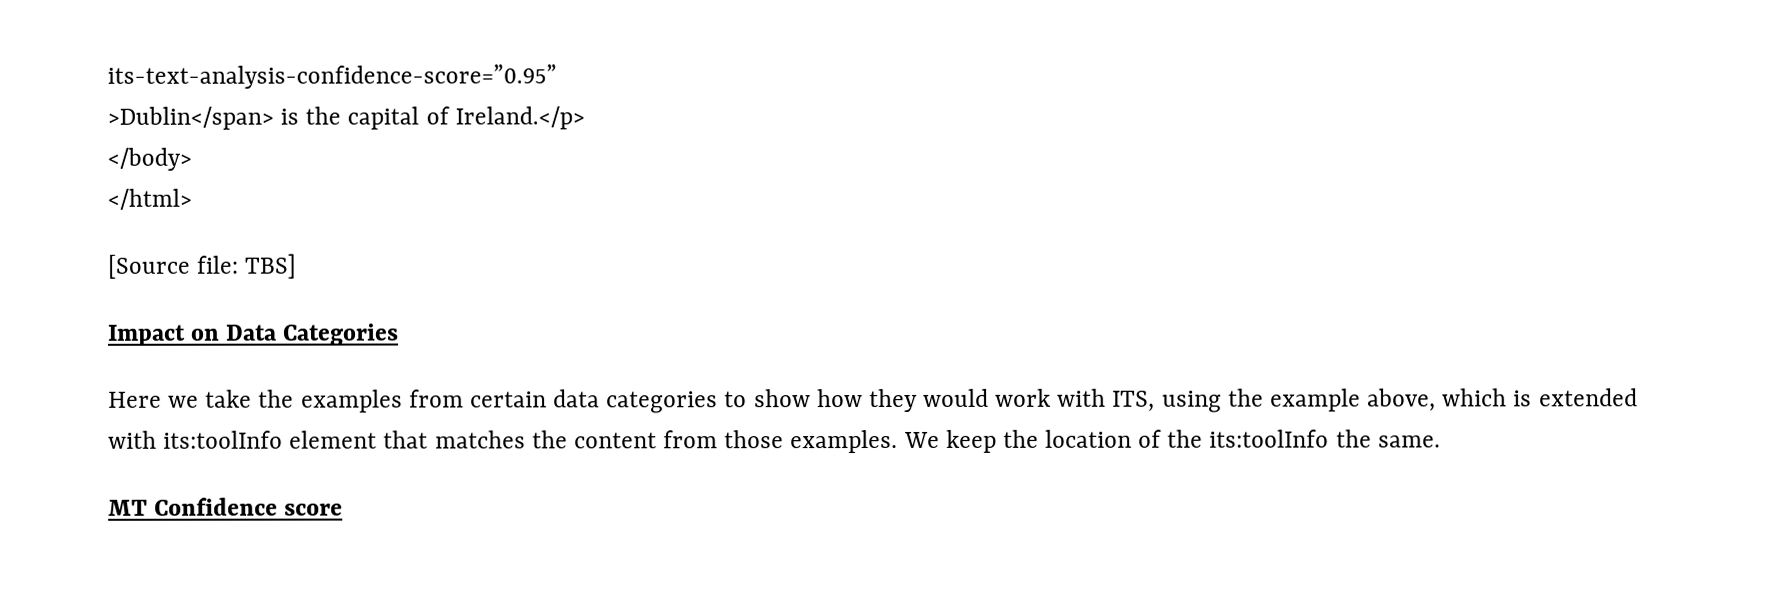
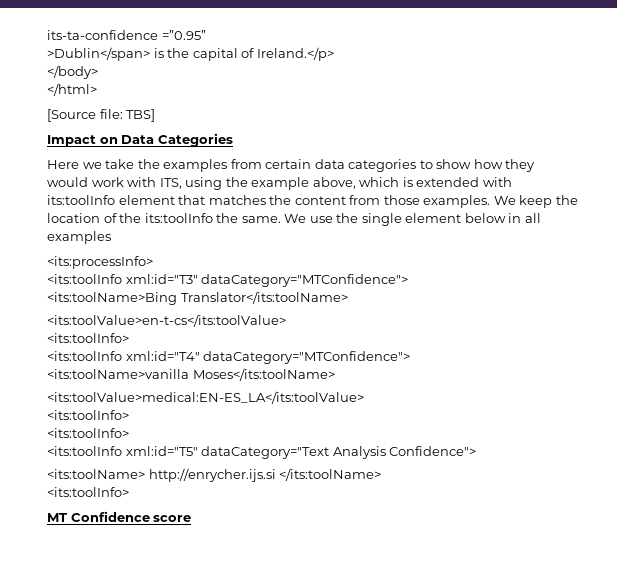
- its-text-analysis-confidence-score=”0.95”
+ its-ta-confidence =”0.95”
+ We use the single element below in all examples
+ <its:processInfo>
+ <its:toolInfo xml:id="T3" dataCategory="MTConfidence">
+ <its:toolName>Bing Translator</its:toolName>
+ <its:toolValue>en-t-cs</its:toolValue>
+ <its:toolInfo>
+ <its:toolInfo xml:id="T4" dataCategory="MTConfidence">
+ <its:toolName>vanilla Moses</its:toolName>
+ <its:toolValue>medical:EN-ES_LA</its:toolValue>
+ <its:toolInfo>
+ <its:toolInfo>
+ <its:toolInfo xml:id="T5" dataCategory="Text Analysis Confidence">
+ <its:toolName> http://enrycher.ijs.si </its:toolName>
+ <its:toolInfo>

